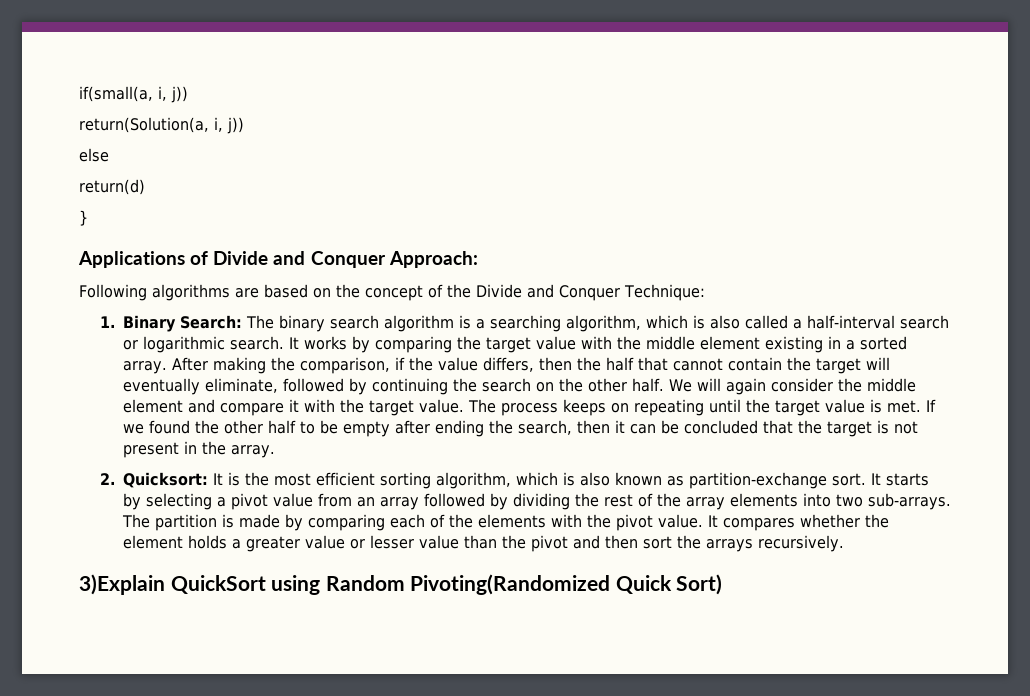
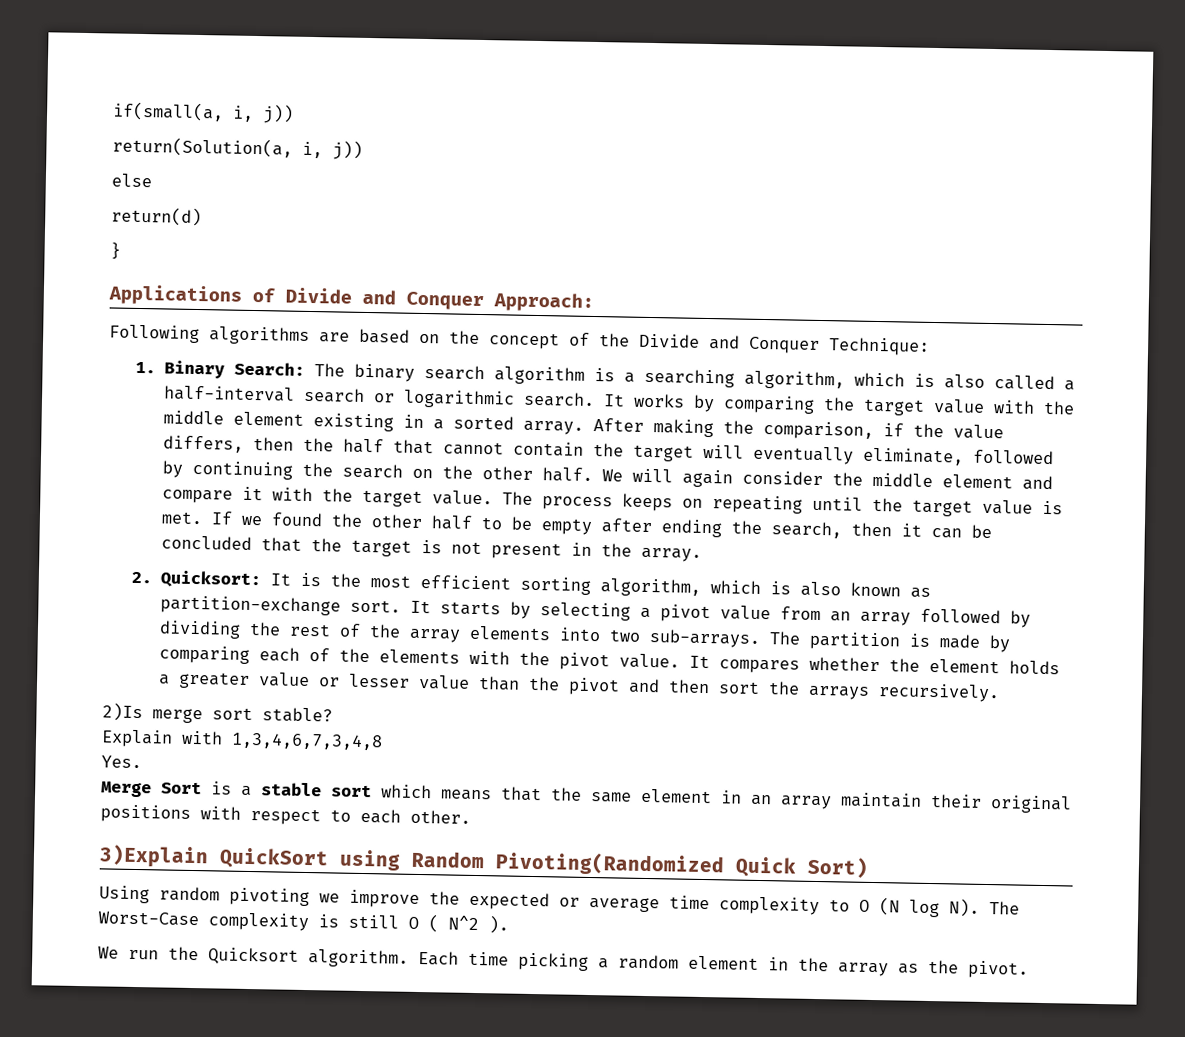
+ 2)Is merge sort stable?
+ Explain with 1,3,4,6,7,3,4,8
+ Yes.
+ Merge Sort is a stable sort which means that the same element in an array maintain their original positions with respect to each other.
+ Using random pivoting we improve the expected or average time complexity to O (N log N). The Worst-Case complexity is still O ( N^2 ).
+ We run the Quicksort algorithm. Each time picking a random element in the array as the pivot.

